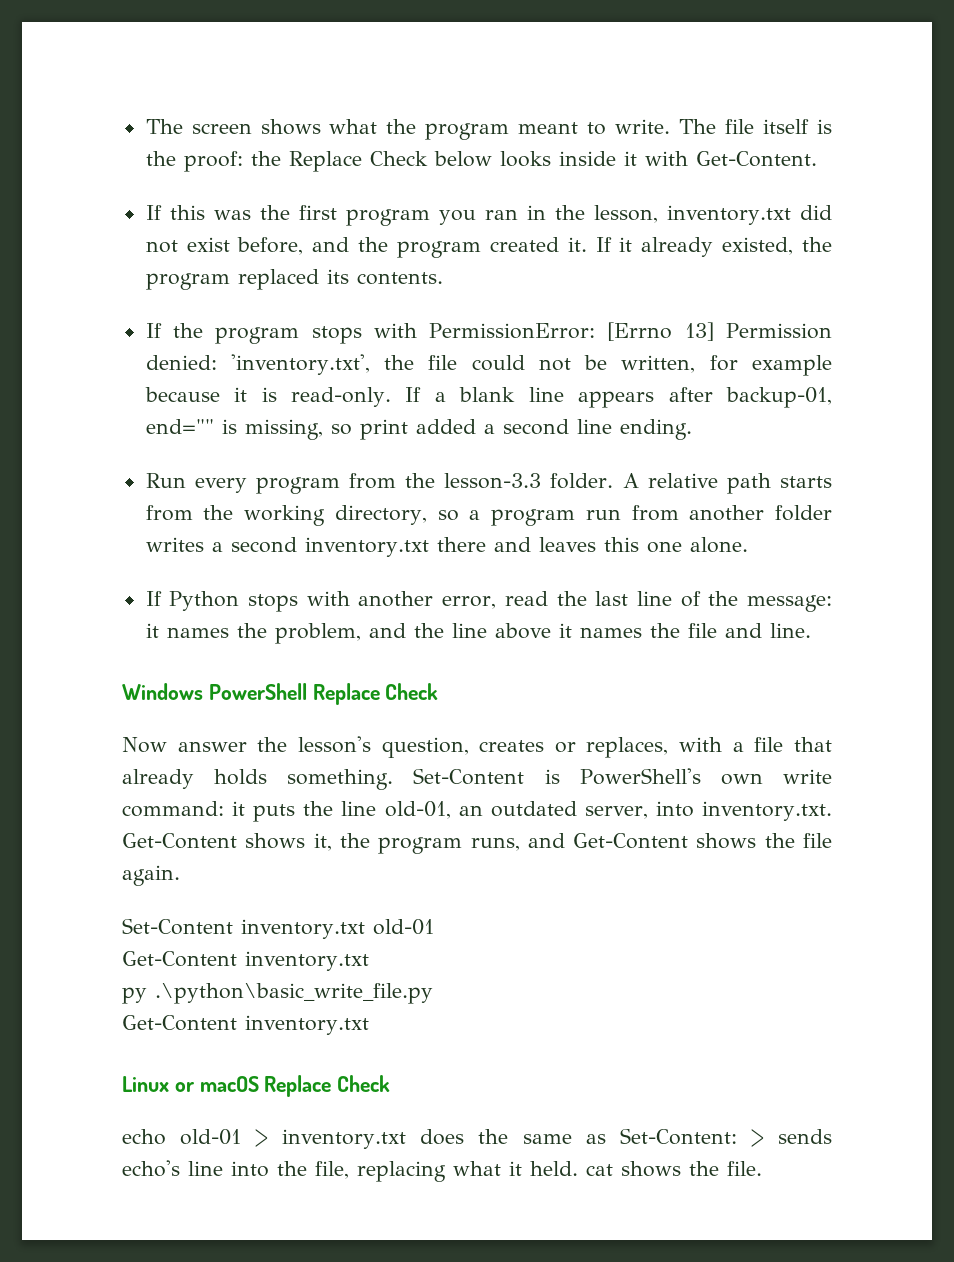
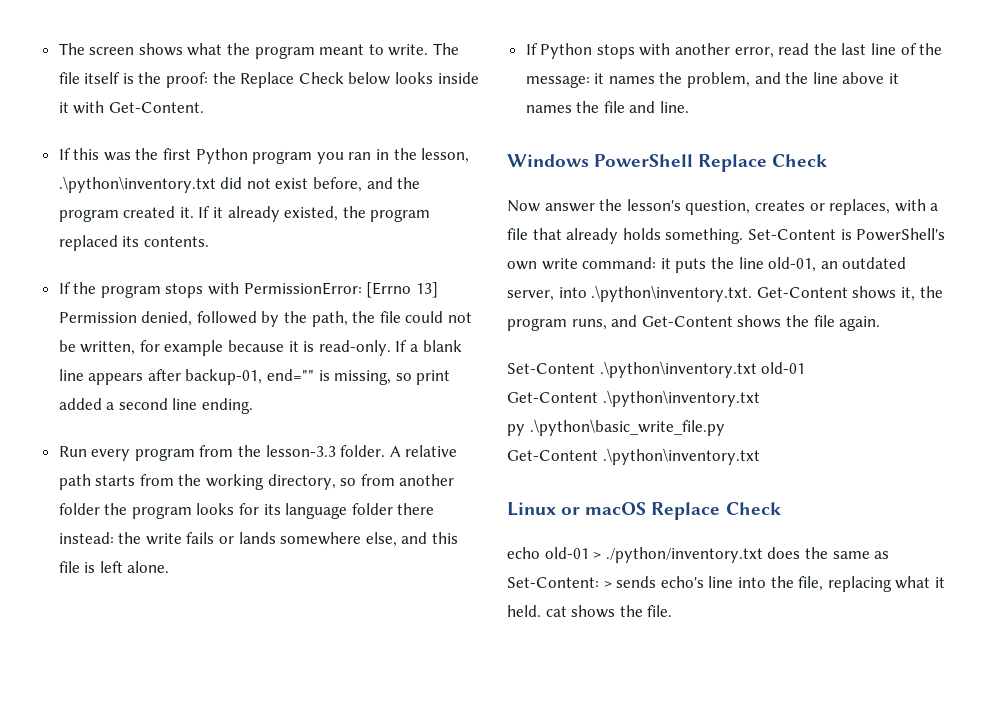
- If this was the first program you ran in the lesson, inventory.txt did not exist before, and the program created it.
+ If this was the first Python program you ran in the lesson, .\python\inventory.txt did not exist before, and the program created it.
- If the program stops with PermissionError: [Errno 13] Permission denied: 'inventory.txt', the file could not be written, for example because it is read-only.
+ If the program stops with PermissionError: [Errno 13] Permission denied, followed by the path, the file could not be written, for example because it is read-only.
- A relative path starts from the working directory, so a program run from another folder writes a second inventory.txt there and leaves this one alone.
+ A relative path starts from the working directory, so from another folder the program looks for its language folder there instead: the write fails or lands somewhere else, and this file is left alone.
- Set-Content is PowerShell's own write command: it puts the line old-01, an outdated server, into inventory.txt. Get-Content shows it, the program runs, and Get-Content shows the file again.
+ Set-Content is PowerShell's own write command: it puts the line old-01, an outdated server, into .\python\inventory.txt. Get-Content shows it, the program runs, and Get-Content shows the file again.
- Set-Content inventory.txt old-01
- Get-Content inventory.txt
+ Set-Content .\python\inventory.txt old-01
+ Get-Content .\python\inventory.txt
  py .\python\basic_write_file.py
- Get-Content inventory.txt
+ Get-Content .\python\inventory.txt
- echo old-01 > inventory.txt does the same as Set-Content: > sends echo's line into the file, replacing what it held. cat shows the file.
+ echo old-01 > ./python/inventory.txt does the same as Set-Content: > sends echo's line into the file, replacing what it held. cat shows the file.

